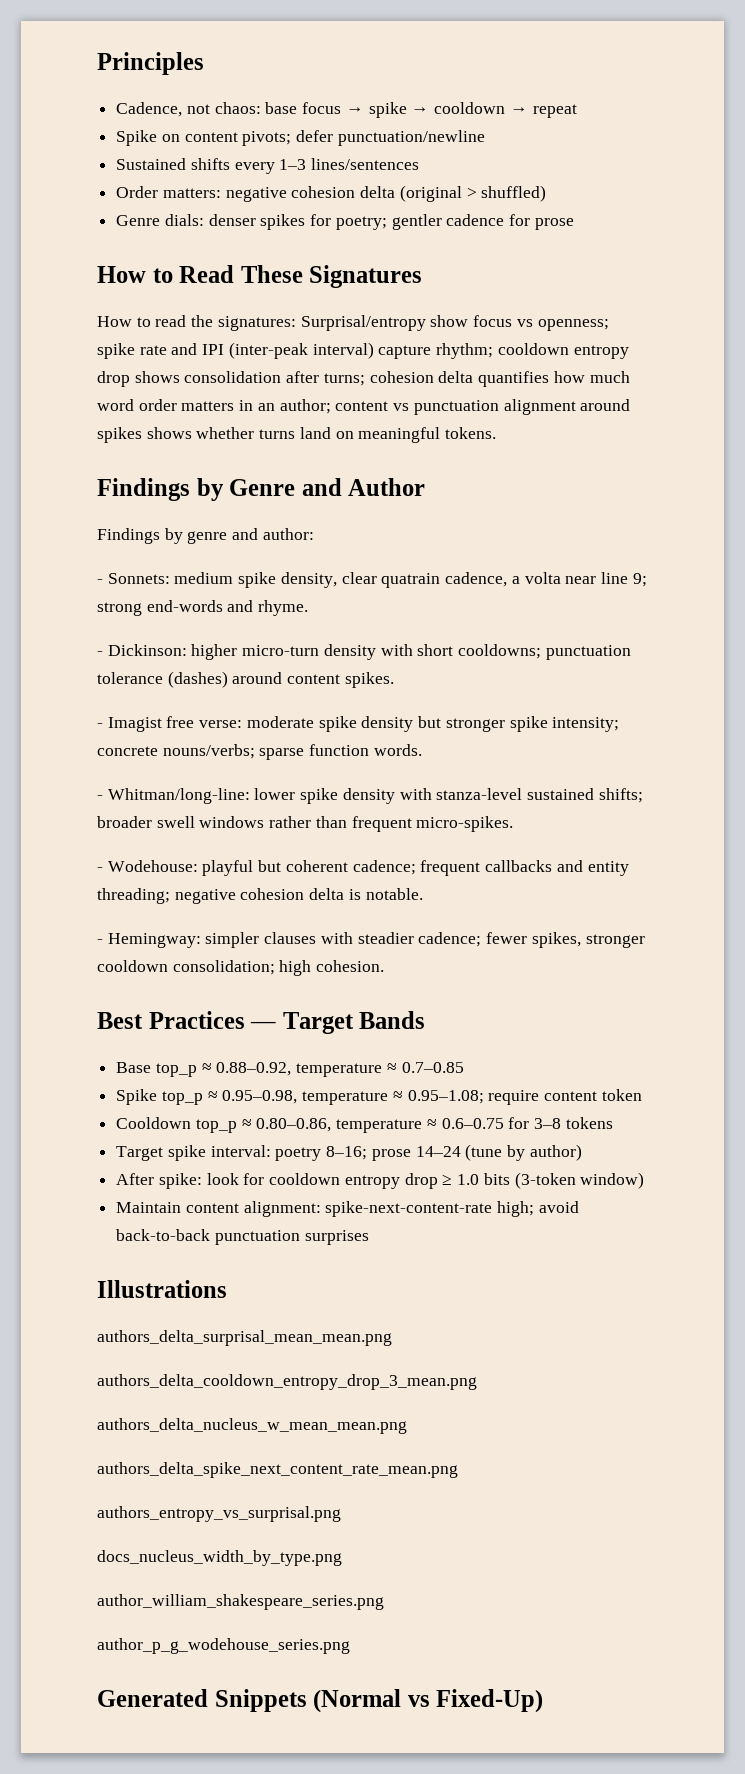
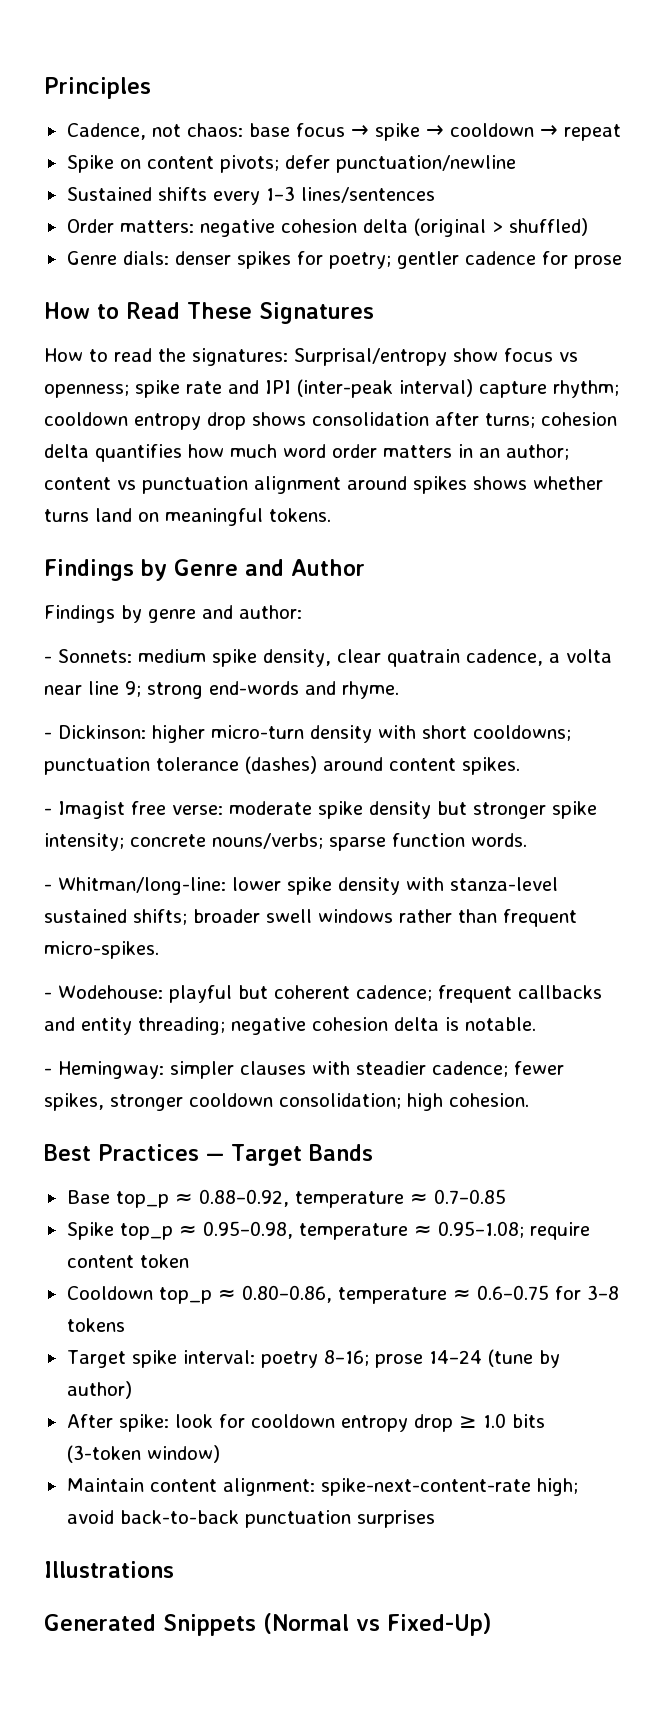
- authors_delta_surprisal_mean_mean.png
- authors_delta_cooldown_entropy_drop_3_mean.png
- authors_delta_nucleus_w_mean_mean.png
- authors_delta_spike_next_content_rate_mean.png
- authors_entropy_vs_surprisal.png
- docs_nucleus_width_by_type.png
- author_william_shakespeare_series.png
- author_p_g_wodehouse_series.png

